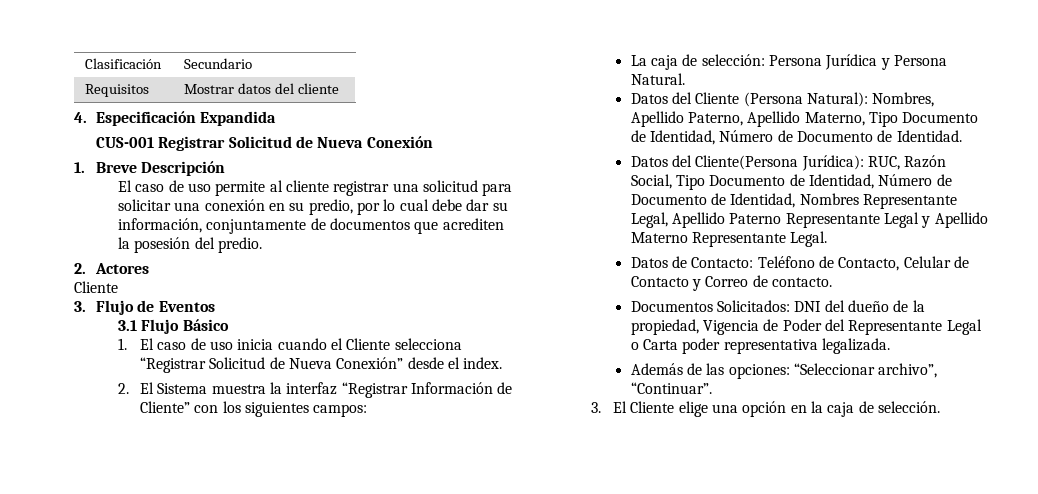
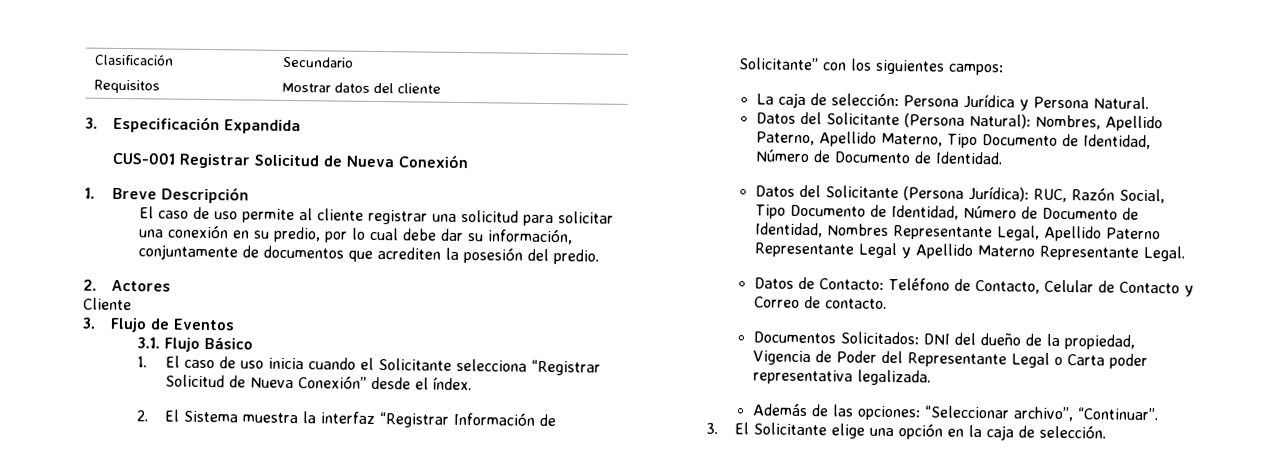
- 4. Especificación Expandida
+ 3. Especificación Expandida
- 3.1 Flujo Básico
+ 3.1. Flujo Básico
- 1. El caso de uso inicia cuando el Cliente selecciona “Registrar Solicitud de Nueva Conexión” desde el index.
+ 1. El caso de uso inicia cuando el Solicitante selecciona “Registrar Solicitud de Nueva Conexión” desde el índex.
- 2. El Sistema muestra la interfaz “Registrar Información de Cliente” con los siguientes campos:
+ 2. El Sistema muestra la interfaz “Registrar Información de Solicitante” con los siguientes campos:
- Datos del Cliente (Persona Natural): Nombres, Apellido Paterno, Apellido Materno, Tipo Documento de Identidad, Número de Documento de Identidad.
+ Datos del Solicitante (Persona Natural): Nombres, Apellido Paterno, Apellido Materno, Tipo Documento de Identidad, Número de Documento de Identidad.
- Datos del Cliente(Persona Jurídica): RUC, Razón Social, Tipo Documento de Identidad, Número de Documento de Identidad, Nombres Representante Legal, Apellido Paterno Representante Legal y Apellido Materno Representante Legal.
+ Datos del Solicitante (Persona Jurídica): RUC, Razón Social, Tipo Documento de Identidad, Número de Documento de Identidad, Nombres Representante Legal, Apellido Paterno Representante Legal y Apellido Materno Representante Legal.
- 3. El Cliente elige una opción en la caja de selección.
+ 3. El Solicitante elige una opción en la caja de selección.

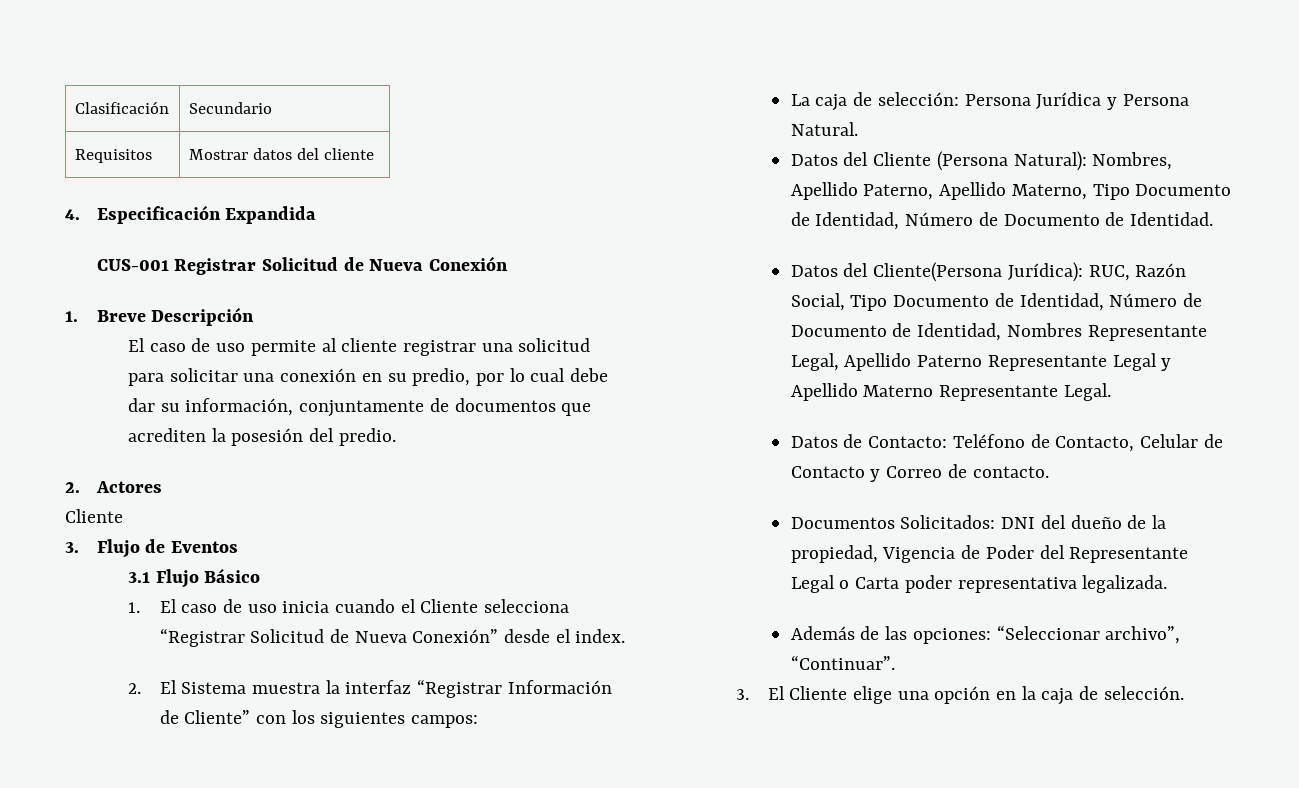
- 3. Especificación Expandida
+ 4. Especificación Expandida
- 3.1. Flujo Básico
+ 3.1 Flujo Básico
- 1. El caso de uso inicia cuando el Solicitante selecciona “Registrar Solicitud de Nueva Conexión” desde el índex.
+ 1. El caso de uso inicia cuando el Cliente selecciona “Registrar Solicitud de Nueva Conexión” desde el index.
- 2. El Sistema muestra la interfaz “Registrar Información de Solicitante” con los siguientes campos:
+ 2. El Sistema muestra la interfaz “Registrar Información de Cliente” con los siguientes campos:
- Datos del Solicitante (Persona Natural): Nombres, Apellido Paterno, Apellido Materno, Tipo Documento de Identidad, Número de Documento de Identidad.
+ Datos del Cliente (Persona Natural): Nombres, Apellido Paterno, Apellido Materno, Tipo Documento de Identidad, Número de Documento de Identidad.
- Datos del Solicitante (Persona Jurídica): RUC, Razón Social, Tipo Documento de Identidad, Número de Documento de Identidad, Nombres Representante Legal, Apellido Paterno Representante Legal y Apellido Materno Representante Legal.
+ Datos del Cliente(Persona Jurídica): RUC, Razón Social, Tipo Documento de Identidad, Número de Documento de Identidad, Nombres Representante Legal, Apellido Paterno Representante Legal y Apellido Materno Representante Legal.
- 3. El Solicitante elige una opción en la caja de selección.
+ 3. El Cliente elige una opción en la caja de selección.

